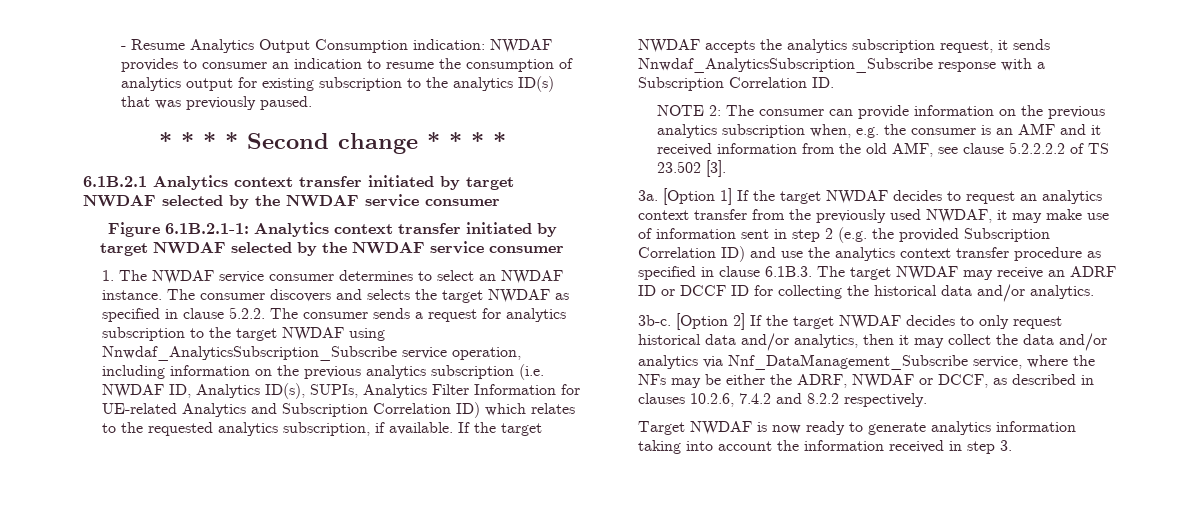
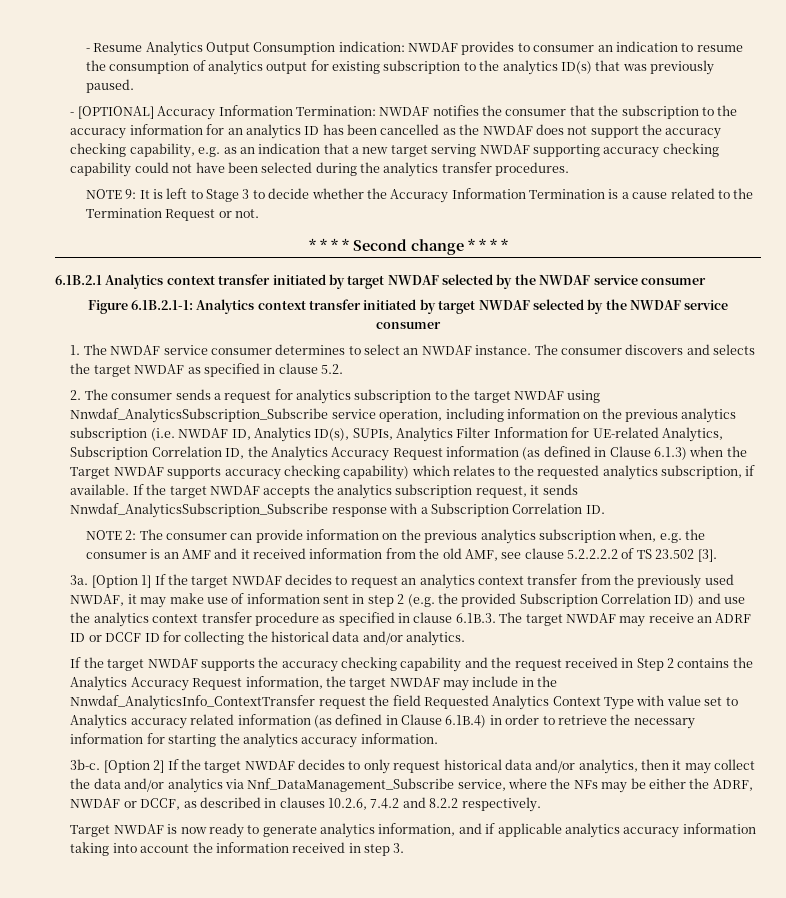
+ - [OPTIONAL] Accuracy Information Termination: NWDAF notifies the consumer that the subscription to the accuracy information for an analytics ID has been cancelled as the NWDAF does not support the accuracy checking capability, e.g. as an indication that a new target serving NWDAF supporting accuracy checking capability could not have been selected during the analytics transfer procedures.
+ NOTE 9: It is left to Stage 3 to decide whether the Accuracy Information Termination is a cause related to the Termination Request or not.
- The consumer discovers and selects the target NWDAF as specified in clause 5.2.2. The consumer sends a request for analytics subscription to the target NWDAF using Nnwdaf_AnalyticsSubscription_Subscribe service operation, including information on the previous analytics subscription (i.e. NWDAF ID, Analytics ID(s), SUPIs, Analytics Filter Information for UE-related Analytics and Subscription Correlation ID) which relates to the requested analytics subscription, if available.
+ The consumer discovers and selects the target NWDAF as specified in clause 5.2.
+ 2. The consumer sends a request for analytics subscription to the target NWDAF using Nnwdaf_AnalyticsSubscription_Subscribe service operation, including information on the previous analytics subscription (i.e. NWDAF ID, Analytics ID(s), SUPIs, Analytics Filter Information for UE-related Analytics, Subscription Correlation ID, the Analytics Accuracy Request information (as defined in Clause 6.1.3) when the Target NWDAF supports accuracy checking capability) which relates to the requested analytics subscription, if available.
+ If the target NWDAF supports the accuracy checking capability and the request received in Step 2 contains the Analytics Accuracy Request information, the target NWDAF may include in the Nnwdaf_AnalyticsInfo_ContextTransfer request the field Requested Analytics Context Type with value set to Analytics accuracy related information (as defined in Clause 6.1B.4) in order to retrieve the necessary information for starting the analytics accuracy information.
- Target NWDAF is now ready to generate analytics information taking into account the information received in step 3.
+ Target NWDAF is now ready to generate analytics information, and if applicable analytics accuracy information taking into account the information received in step 3.

